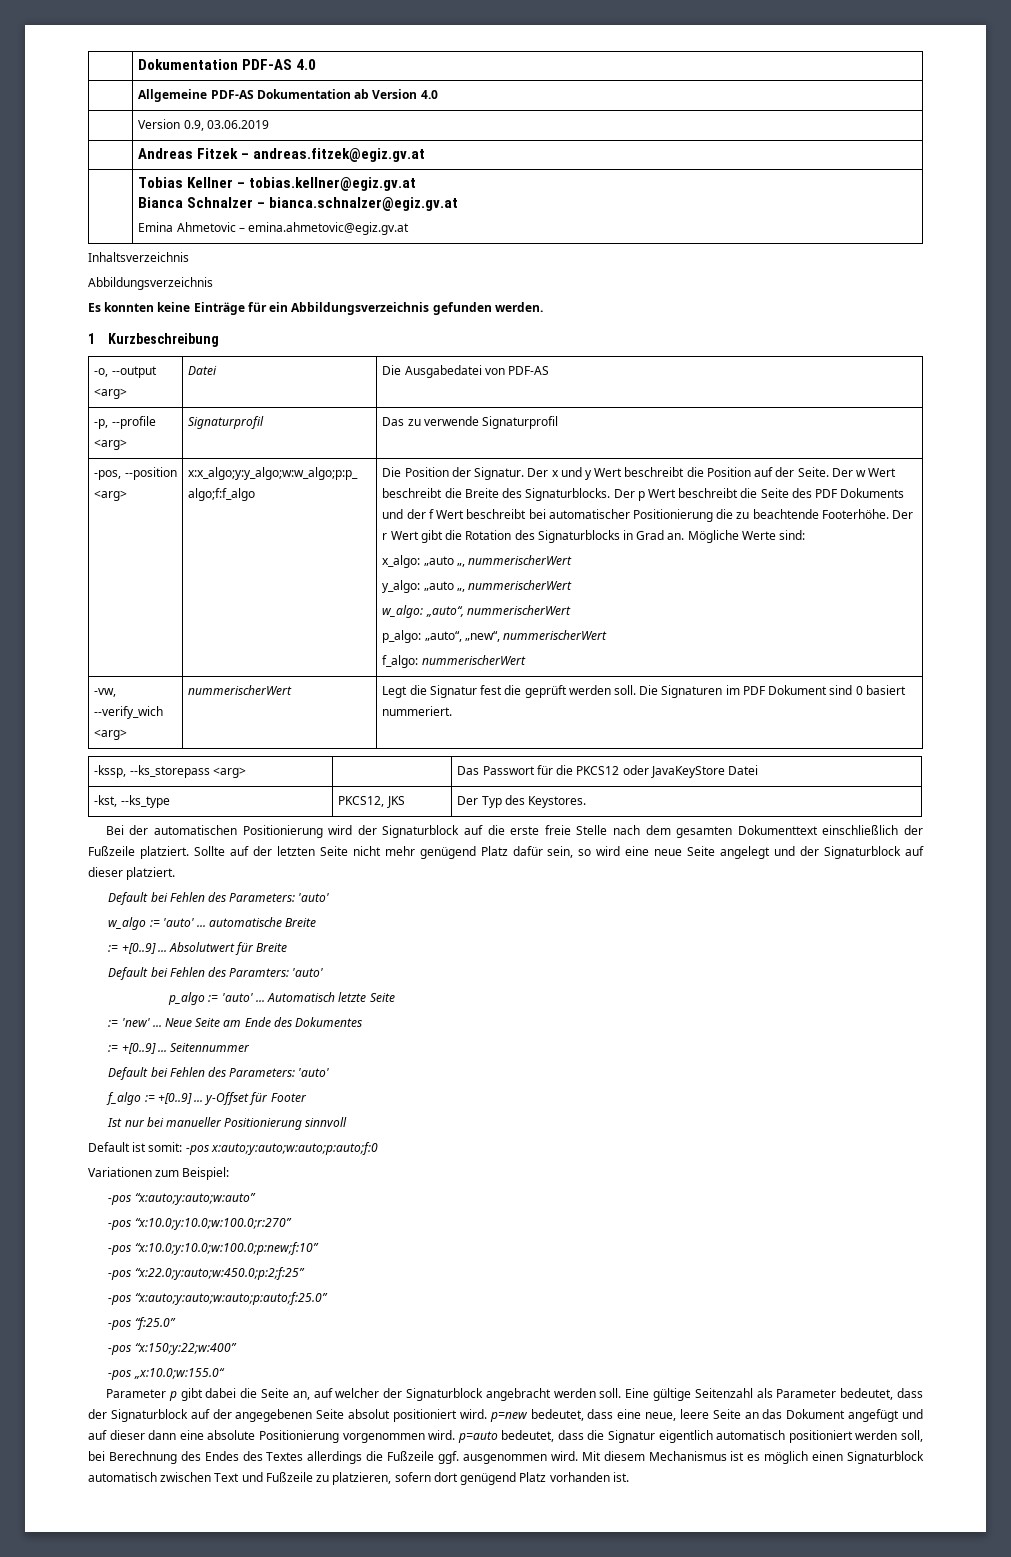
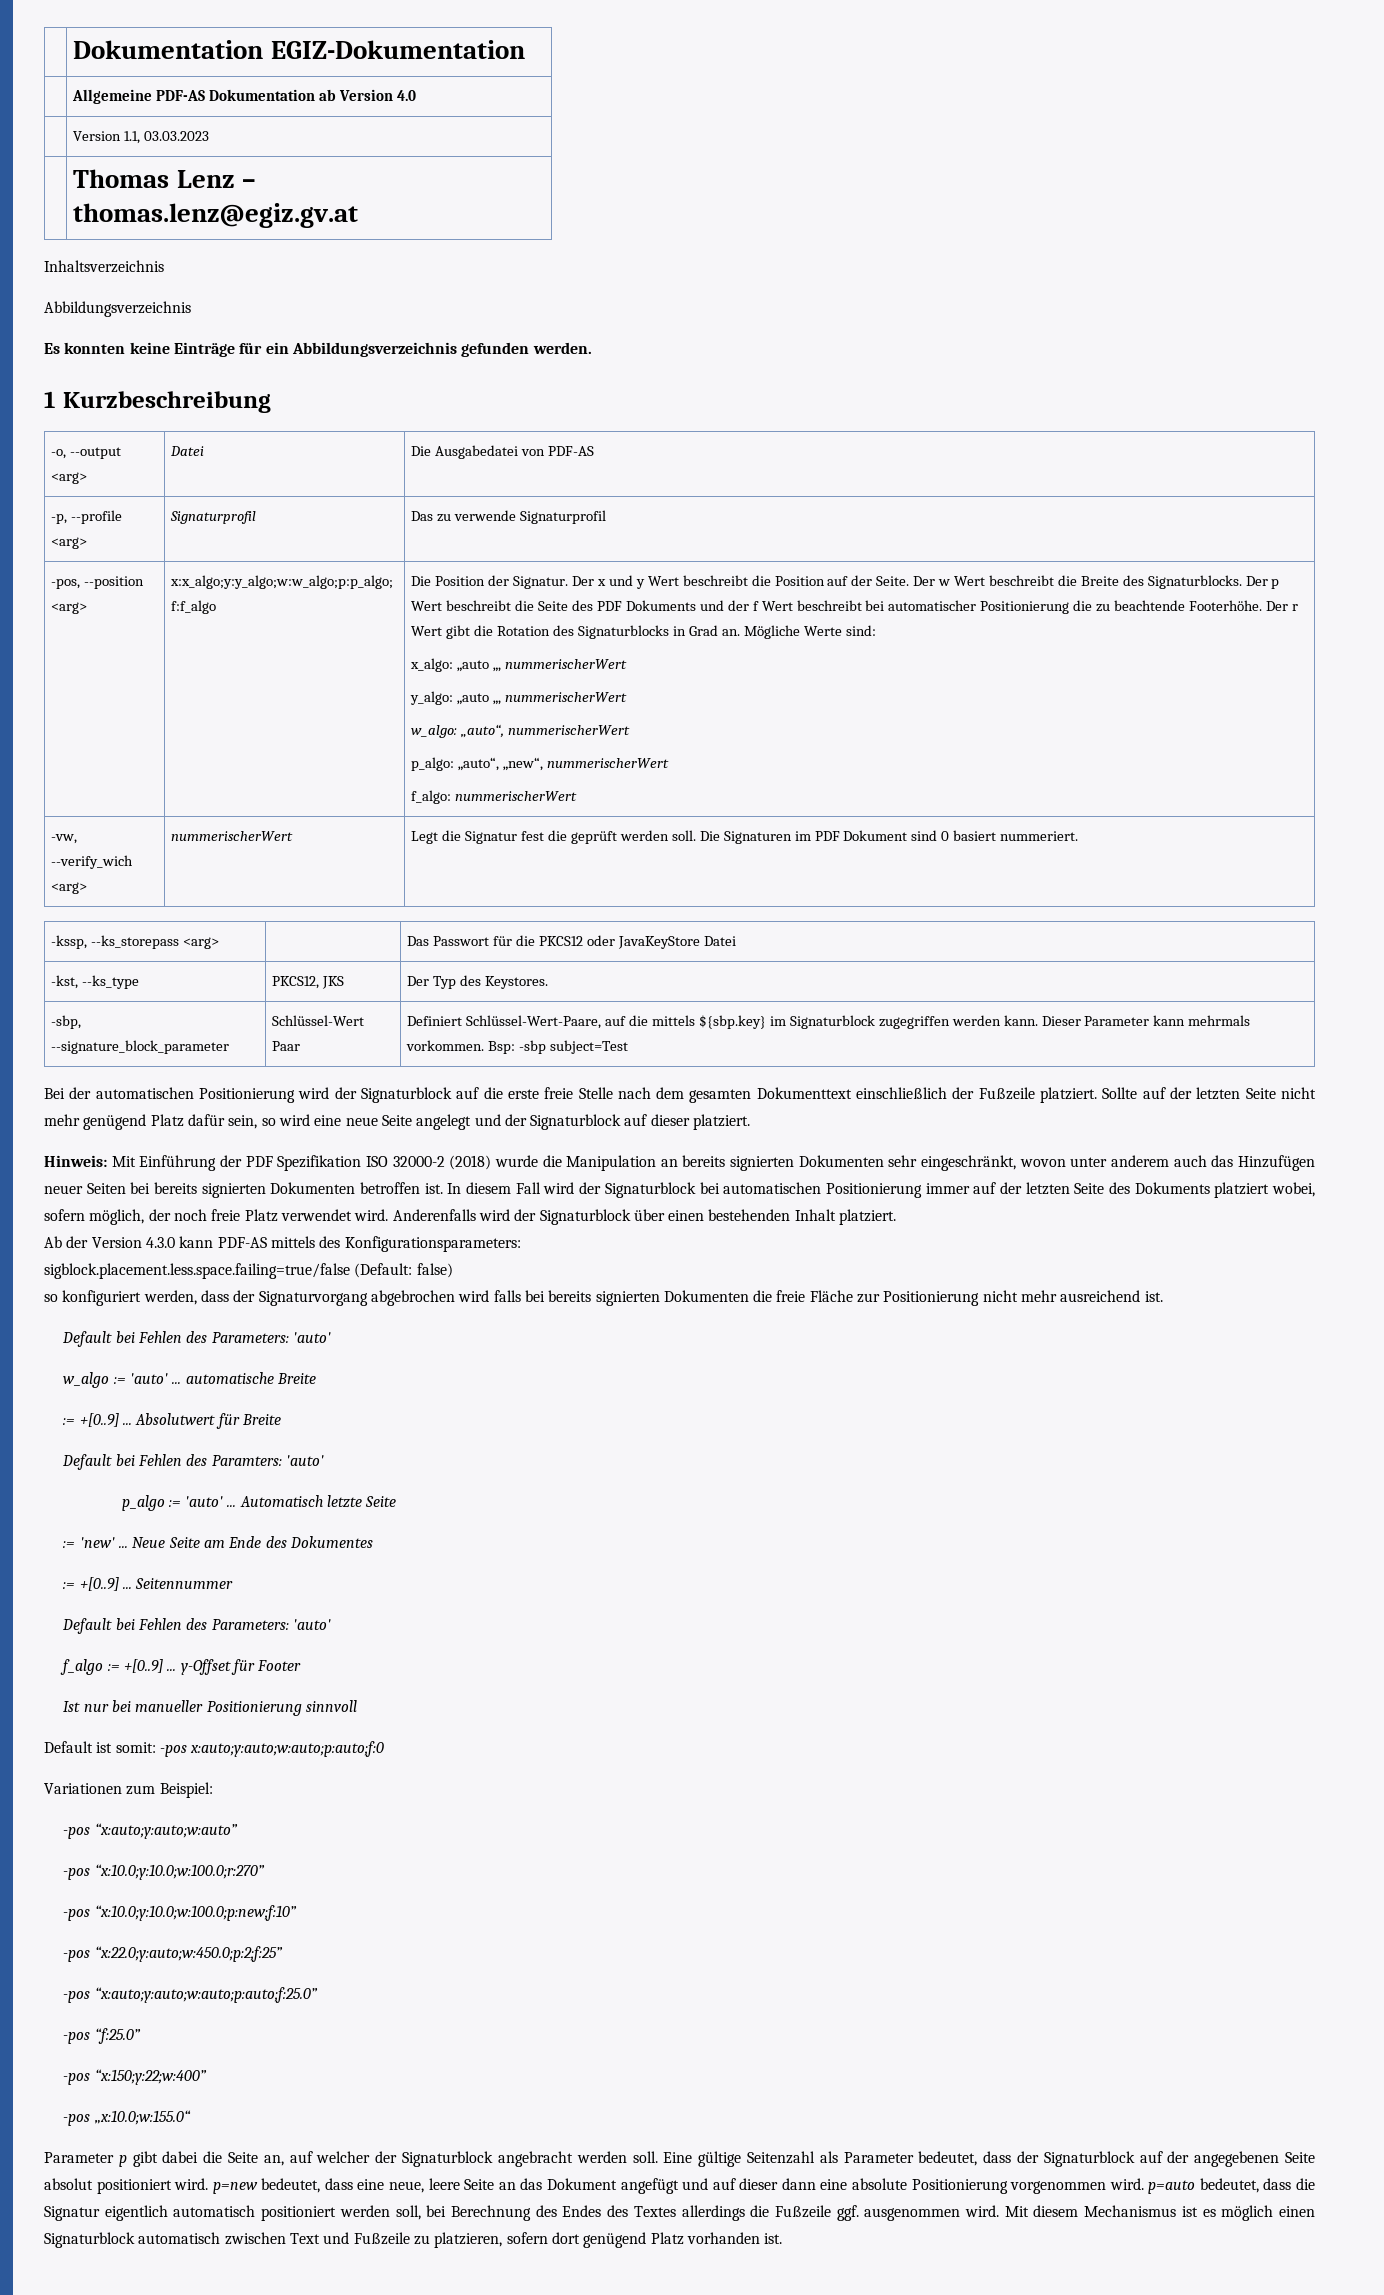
- | Dokumentation PDF-AS 4.0
+ | Dokumentation EGIZ-Dokumentation
- | Version 0.9, 03.06.2019
- | Andreas Fitzek – andreas.fitzek@egiz.gv.at
- | Tobias Kellner – tobias.kellner@egiz.gv.at
- Bianca Schnalzer – bianca.schnalzer@egiz.gv.at
- Emina Ahmetovic – emina.ahmetovic@egiz.gv.at
+ | Version 1.1, 03.03.2023
+ | Thomas Lenz – thomas.lenz@egiz.gv.at
+ -sbp, --signature_block_parameter | Schlüssel-Wert Paar | Definiert Schlüssel-Wert-Paare, auf die mittels ${sbp.key} im Signaturblock zugegriffen werden kann. Dieser Parameter kann mehrmals vorkommen. Bsp: -sbp subject=Test
+ Hinweis: Mit Einführung der PDF Spezifikation ISO 32000-2 (2018) wurde die Manipulation an bereits signierten Dokumenten sehr eingeschränkt, wovon unter anderem auch das Hinzufügen neuer Seiten bei bereits signierten Dokumenten betroffen ist. In diesem Fall wird der Signaturblock bei automatischen Positionierung immer auf der letzten Seite des Dokuments platziert wobei, sofern möglich, der noch freie Platz verwendet wird. Anderenfalls wird der Signaturblock über einen bestehenden Inhalt platziert.
+ Ab der Version 4.3.0 kann PDF-AS mittels des Konfigurationsparameters:
+ sigblock.placement.less.space.failing=true/false (Default: false)
+ so konfiguriert werden, dass der Signaturvorgang abgebrochen wird falls bei bereits signierten Dokumenten die freie Fläche zur Positionierung nicht mehr ausreichend ist.

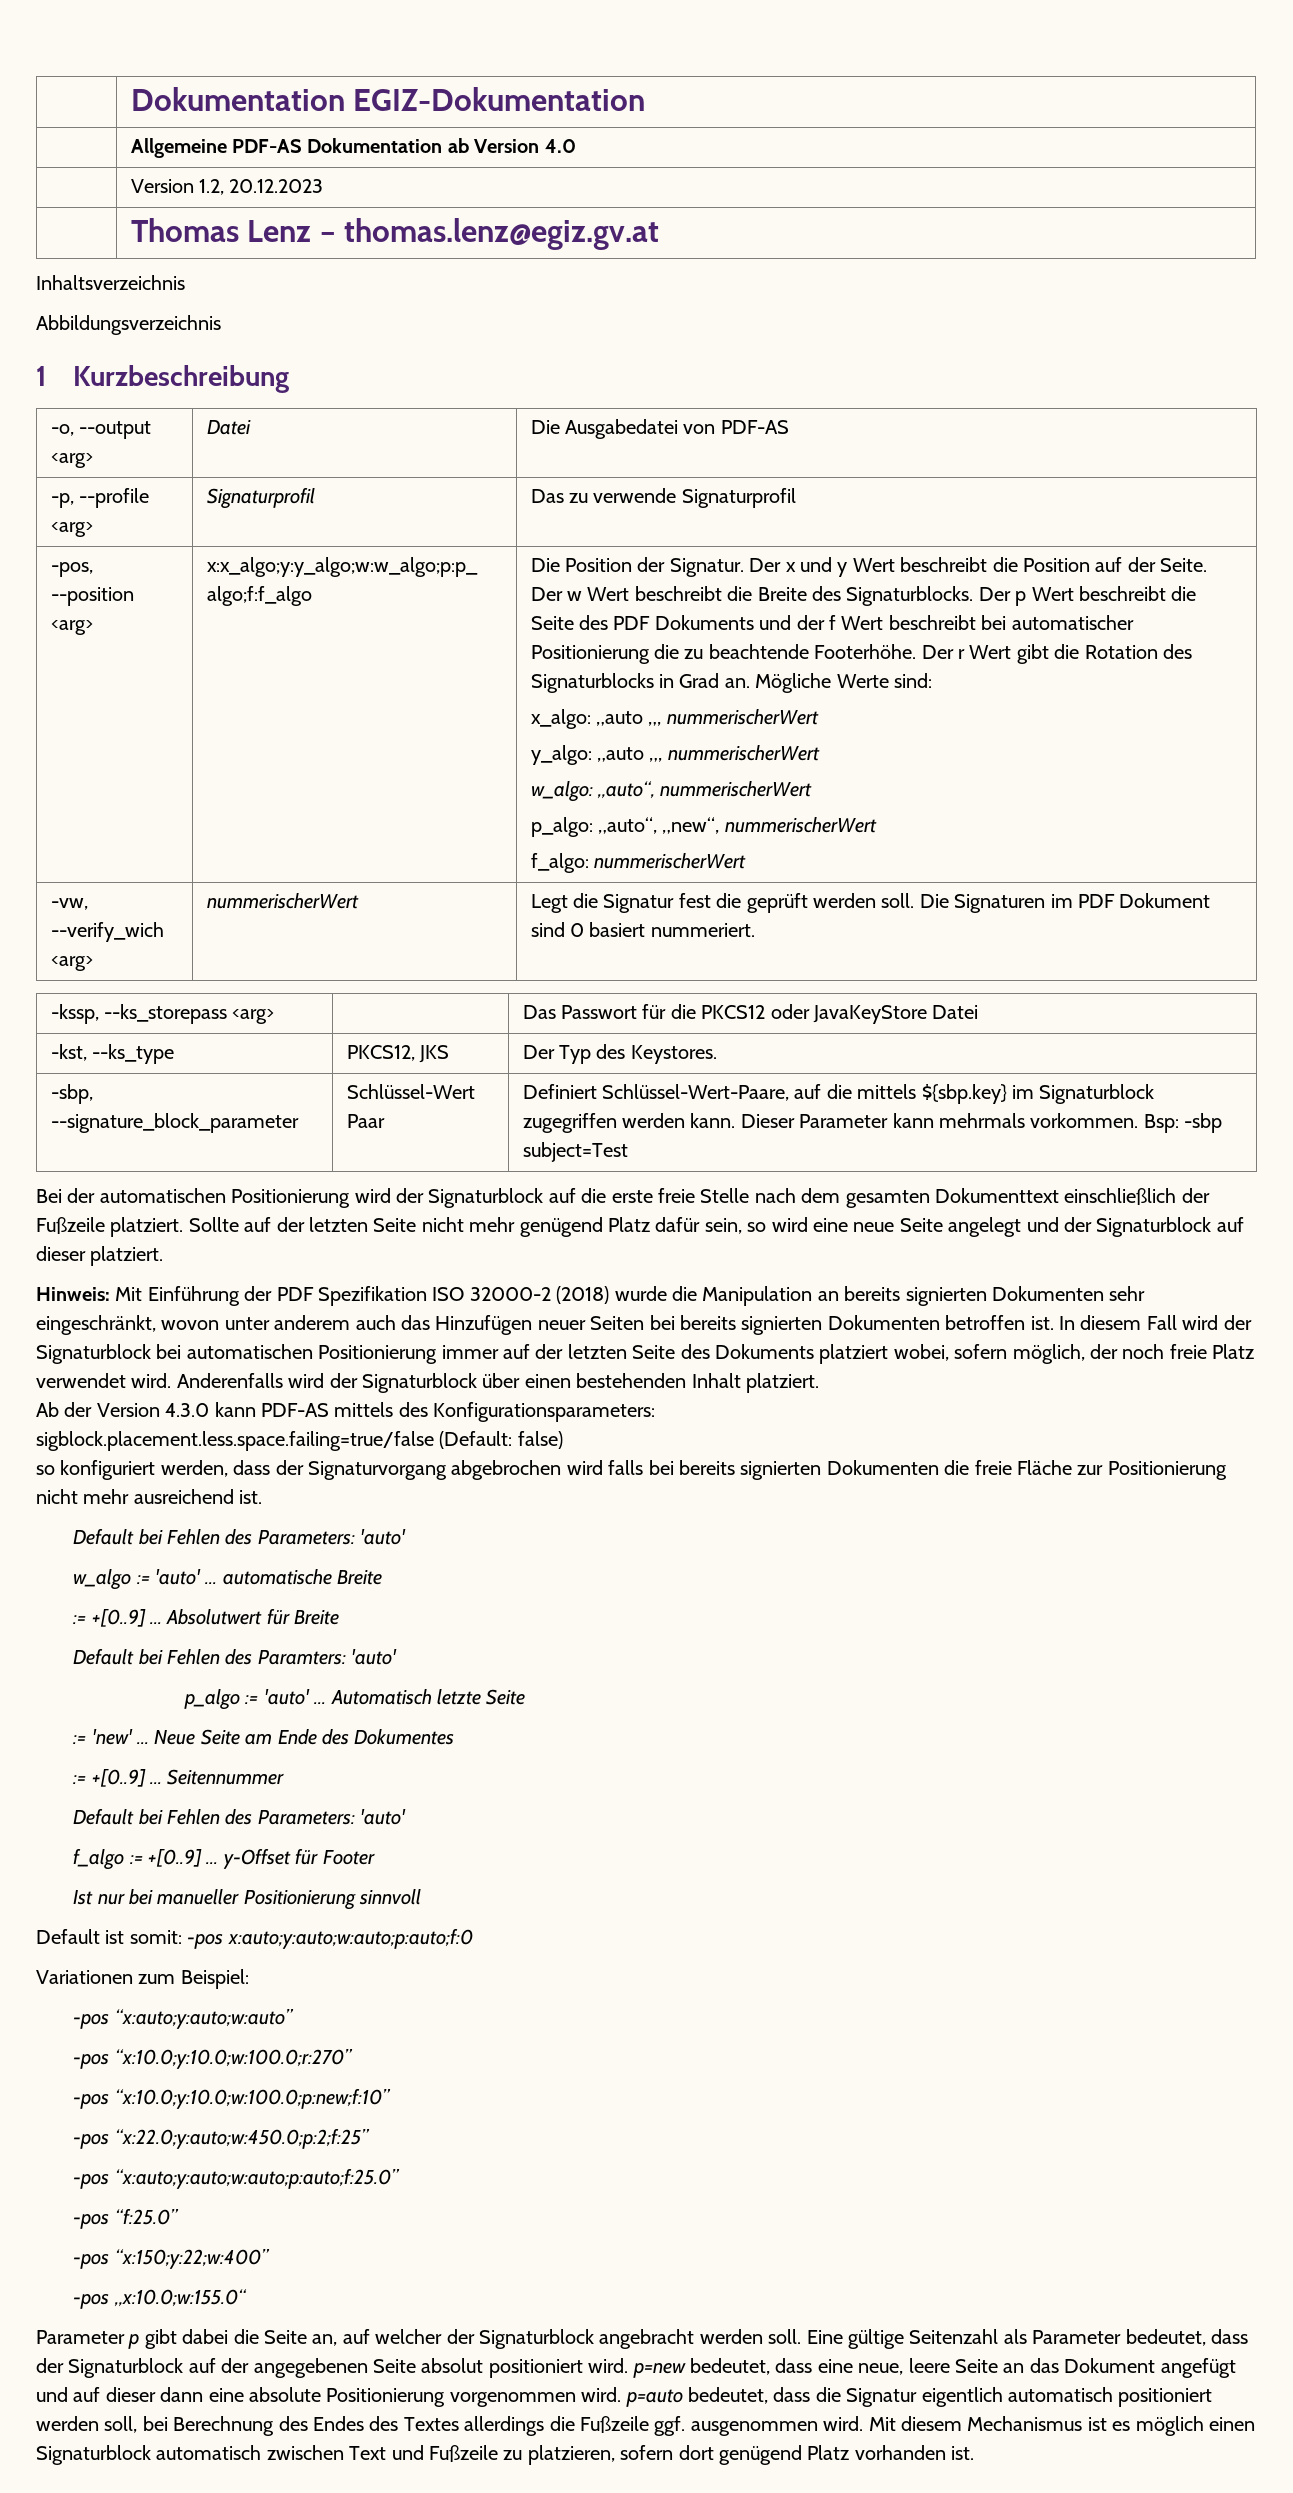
- | Version 1.1, 03.03.2023
+ | Version 1.2, 20.12.2023
- Es konnten keine Einträge für ein Abbildungsverzeichnis gefunden werden.

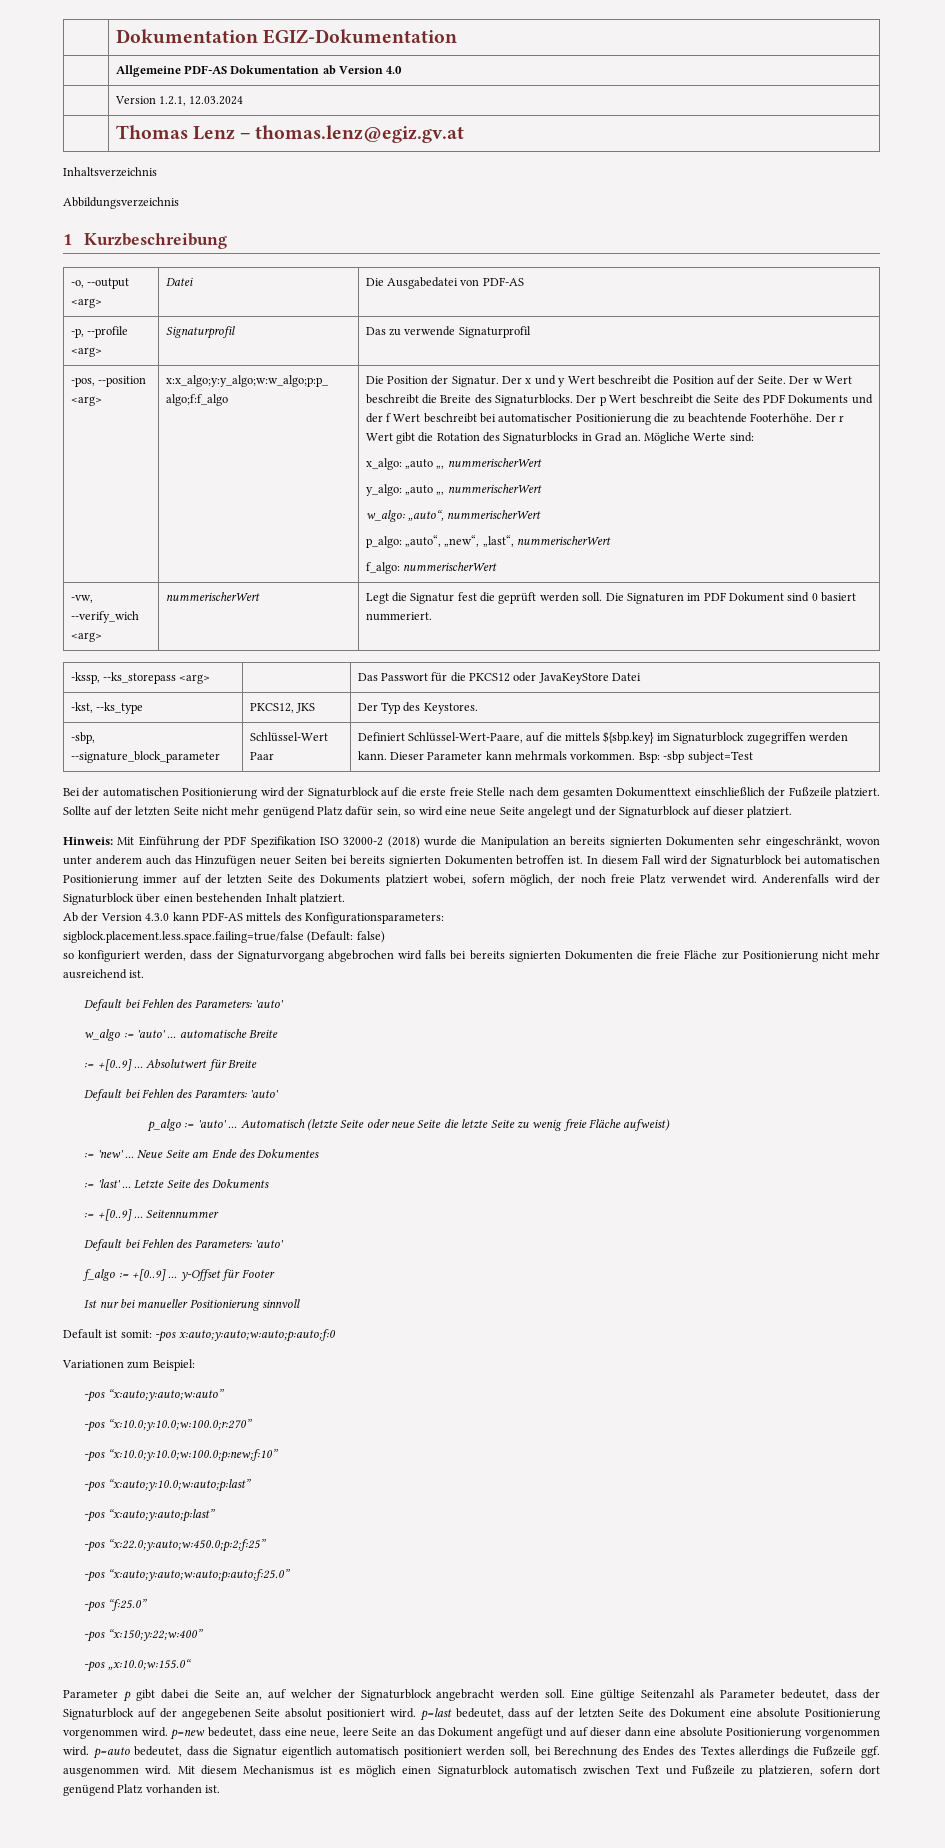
- | Version 1.2, 20.12.2023
+ | Version 1.2.1, 12.03.2024
- p_algo: „auto“, „new“, nummerischerWert
+ p_algo: „auto“, „new“, „last“, nummerischerWert
- Automatisch letzte Seite
+ Automatisch (letzte Seite oder neue Seite die letzte Seite zu wenig freie Fläche aufweist)
+ := 'last' ... Letzte Seite des Dokuments
+ -pos “x:auto;y:10.0;w:auto;p:last”
+ -pos “x:auto;y:auto;p:last”
- Eine gültige Seitenzahl als Parameter bedeutet, dass der Signaturblock auf der angegebenen Seite absolut positioniert wird. p=new bedeutet, dass eine neue, leere Seite an das Dokument angefügt und auf dieser dann eine absolute Positionierung vorgenommen wird. p=auto bedeutet, dass die Signatur eigentlich automatisch positioniert werden soll, bei Berechnung des Endes des Textes allerdings die Fußzeile ggf. ausgenommen wird.
+ Eine gültige Seitenzahl als Parameter bedeutet, dass der Signaturblock auf der angegebenen Seite absolut positioniert wird. p=last bedeutet, dass auf der letzten Seite des Dokument eine absolute Positionierung vorgenommen wird. p=new bedeutet, dass eine neue, leere Seite an das Dokument angefügt und auf dieser dann eine absolute Positionierung vorgenommen wird. p=auto bedeutet, dass die Signatur eigentlich automatisch positioniert werden soll, bei Berechnung des Endes des Textes allerdings die Fußzeile ggf. ausgenommen wird.

